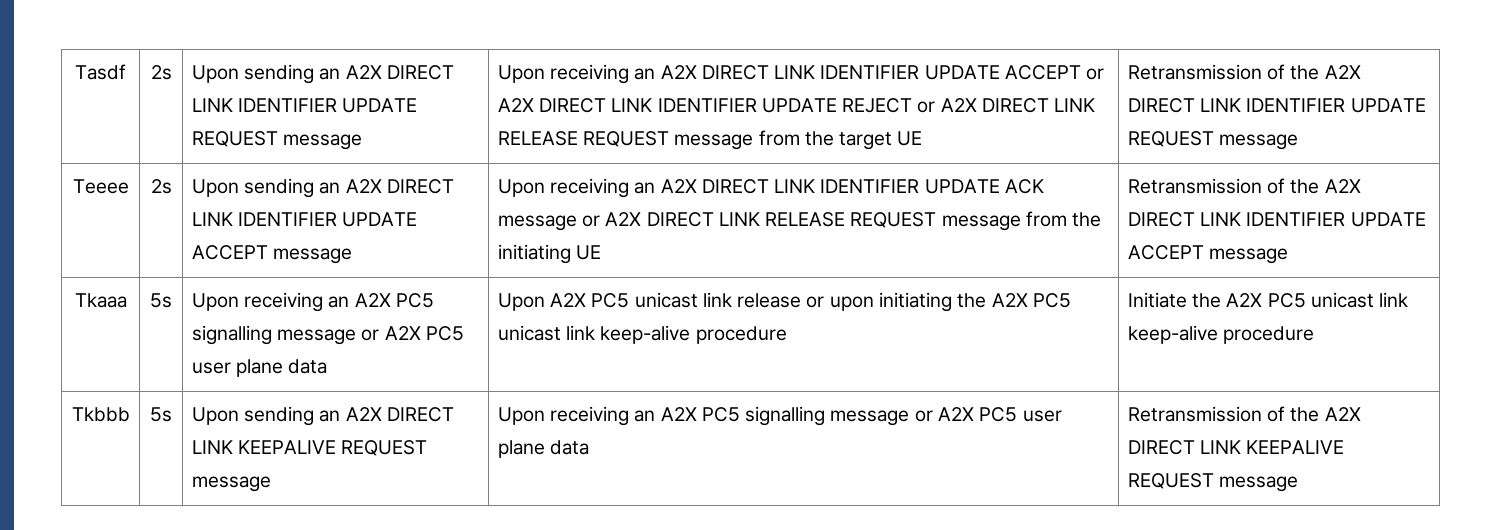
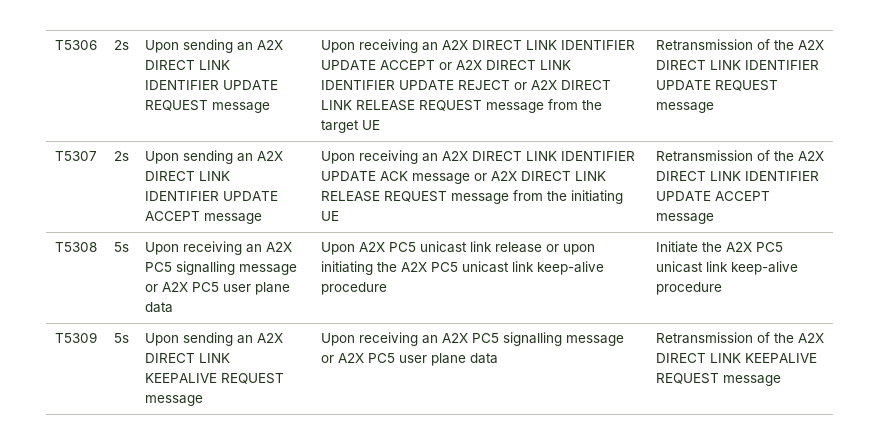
- Tasdf
+ T5306
- Teeee
+ T5307
- Tkaaa | 5s | Upon receiving an A2X PC5 signalling message or A2X PC5 user plane data | Upon A2X PC5 unicast link release or upon initiating the A2X PC5 unicast link keep-alive procedure | Initiate the A2X PC5 unicast link keep-alive procedure
+ T5308 | 5s | Upon receiving an A2X PC5 signalling message or A2X PC5 user plane data | Upon A2X PC5 unicast link release or upon initiating the A2X PC5 unicast link keep-alive procedure | Initiate the A2X PC5 unicast link keep-alive procedure
- Tkbbb | 5s | Upon sending an A2X DIRECT LINK KEEPALIVE REQUEST message | Upon receiving an A2X PC5 signalling message or A2X PC5 user plane data | Retransmission of the A2X DIRECT LINK KEEPALIVE REQUEST message
+ T5309 | 5s | Upon sending an A2X DIRECT LINK KEEPALIVE REQUEST message | Upon receiving an A2X PC5 signalling message or A2X PC5 user plane data | Retransmission of the A2X DIRECT LINK KEEPALIVE REQUEST message

